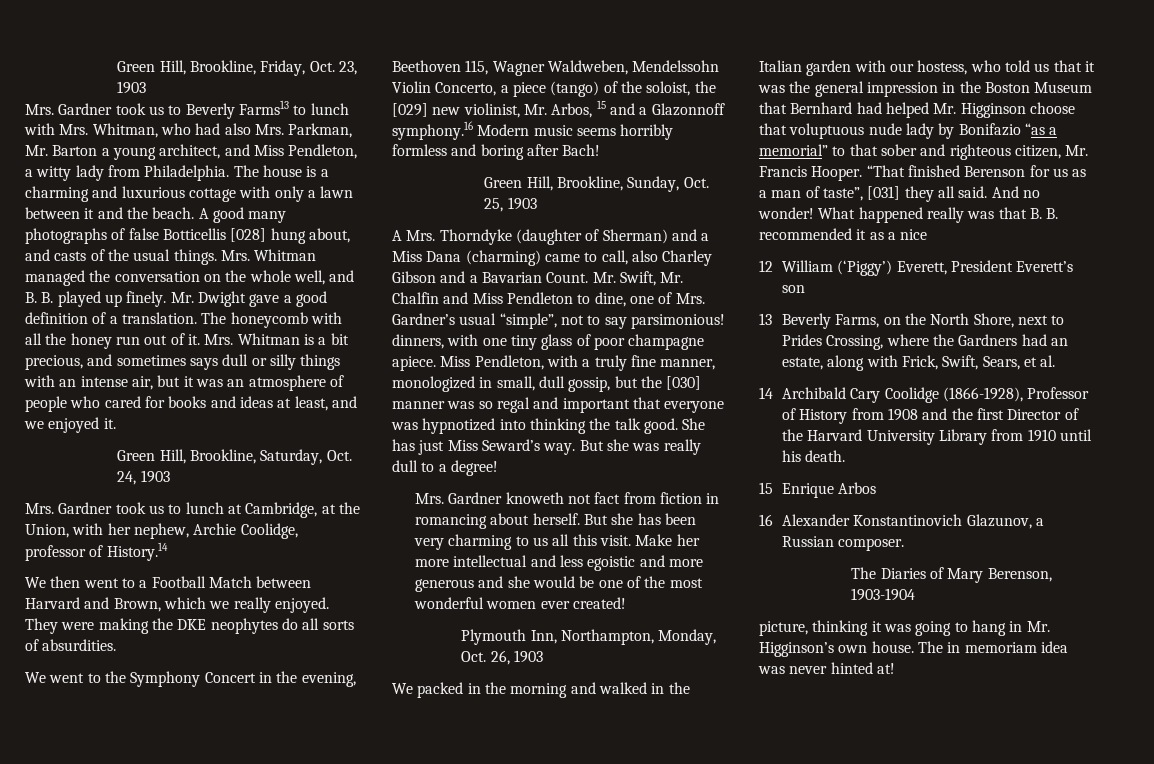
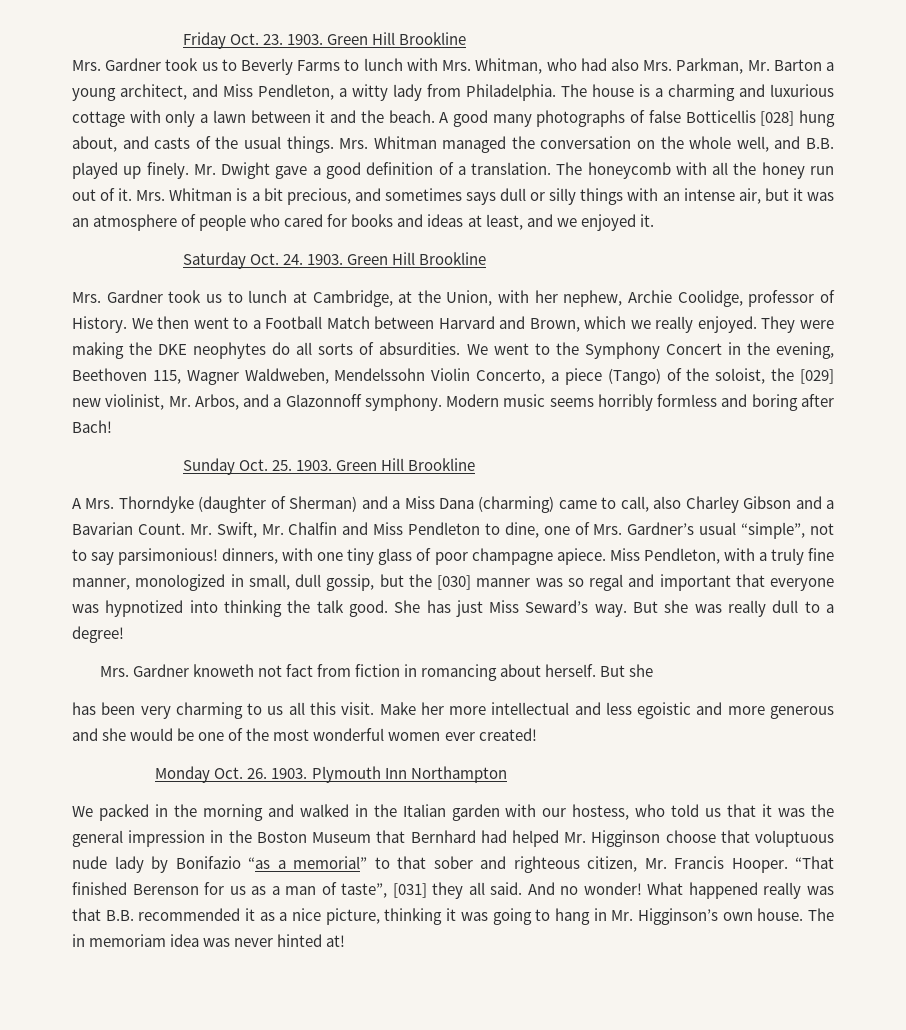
- Green Hill, Brookline, Friday, Oct. 23, 1903
+ Friday Oct. 23. 1903. Green Hill Brookline
- Mrs. Gardner took us to Beverly Farms13 to lunch with Mrs. Whitman, who had also Mrs. Parkman, Mr. Barton a young architect, and Miss Pendleton, a witty lady from Philadelphia.
+ Mrs. Gardner took us to Beverly Farms to lunch with Mrs. Whitman, who had also Mrs. Parkman, Mr. Barton a young architect, and Miss Pendleton, a witty lady from Philadelphia.
- Mrs. Whitman managed the conversation on the whole well, and B. B. played up finely.
+ Mrs. Whitman managed the conversation on the whole well, and B.B. played up finely.
- Green Hill, Brookline, Saturday, Oct. 24, 1903
+ Saturday Oct. 24. 1903. Green Hill Brookline
- Mrs. Gardner took us to lunch at Cambridge, at the Union, with her nephew, Archie Coolidge, professor of History.14
- We then went to a Football Match between Harvard and Brown, which we really enjoyed.
+ Mrs. Gardner took us to lunch at Cambridge, at the Union, with her nephew, Archie Coolidge, professor of History. We then went to a Football Match between Harvard and Brown, which we really enjoyed.
- They were making the DKE neophytes do all sorts of absurdities.
- We went to the Symphony Concert in the evening, Beethoven 115, Wagner Waldweben, Mendelssohn Violin Concerto, a piece (tango) of the soloist, the [029] new violinist, Mr. Arbos, 15 and a Glazonnoff symphony.16 Modern music seems horribly formless and boring after Bach!
+ They were making the DKE neophytes do all sorts of absurdities. We went to the Symphony Concert in the evening, Beethoven 115, Wagner Waldweben, Mendelssohn Violin Concerto, a piece (Tango) of the soloist, the [029] new violinist, Mr. Arbos, and a Glazonnoff symphony. Modern music seems horribly formless and boring after Bach!
- Green Hill, Brookline, Sunday, Oct. 25, 1903
+ Sunday Oct. 25. 1903. Green Hill Brookline
- Mrs. Gardner knoweth not fact from fiction in romancing about herself. But she has been very charming to us all this visit.
+ Mrs. Gardner knoweth not fact from fiction in romancing about herself. But she
+ has been very charming to us all this visit.
- Plymouth Inn, Northampton, Monday, Oct. 26, 1903
+ Monday Oct. 26. 1903. Plymouth Inn Northampton
- What happened really was that B. B. recommended it as a nice
- 12 William (‘Piggy’) Everett, President Everett’s son
- 13 Beverly Farms, on the North Shore, next to Prides Crossing, where the Gardners had an estate, along with Frick, Swift, Sears, et al.
- 14 Archibald Cary Coolidge (1866-1928), Professor of History from 1908 and the first Director of the Harvard University Library from 1910 until his death.
- 15 Enrique Arbos
- 16 Alexander Konstantinovich Glazunov, a Russian composer.
- The Diaries of Mary Berenson, 1903-1904
- picture, thinking it was going to hang in Mr. Higginson’s own house.
+ What happened really was that B.B. recommended it as a nice picture, thinking it was going to hang in Mr. Higginson’s own house.

